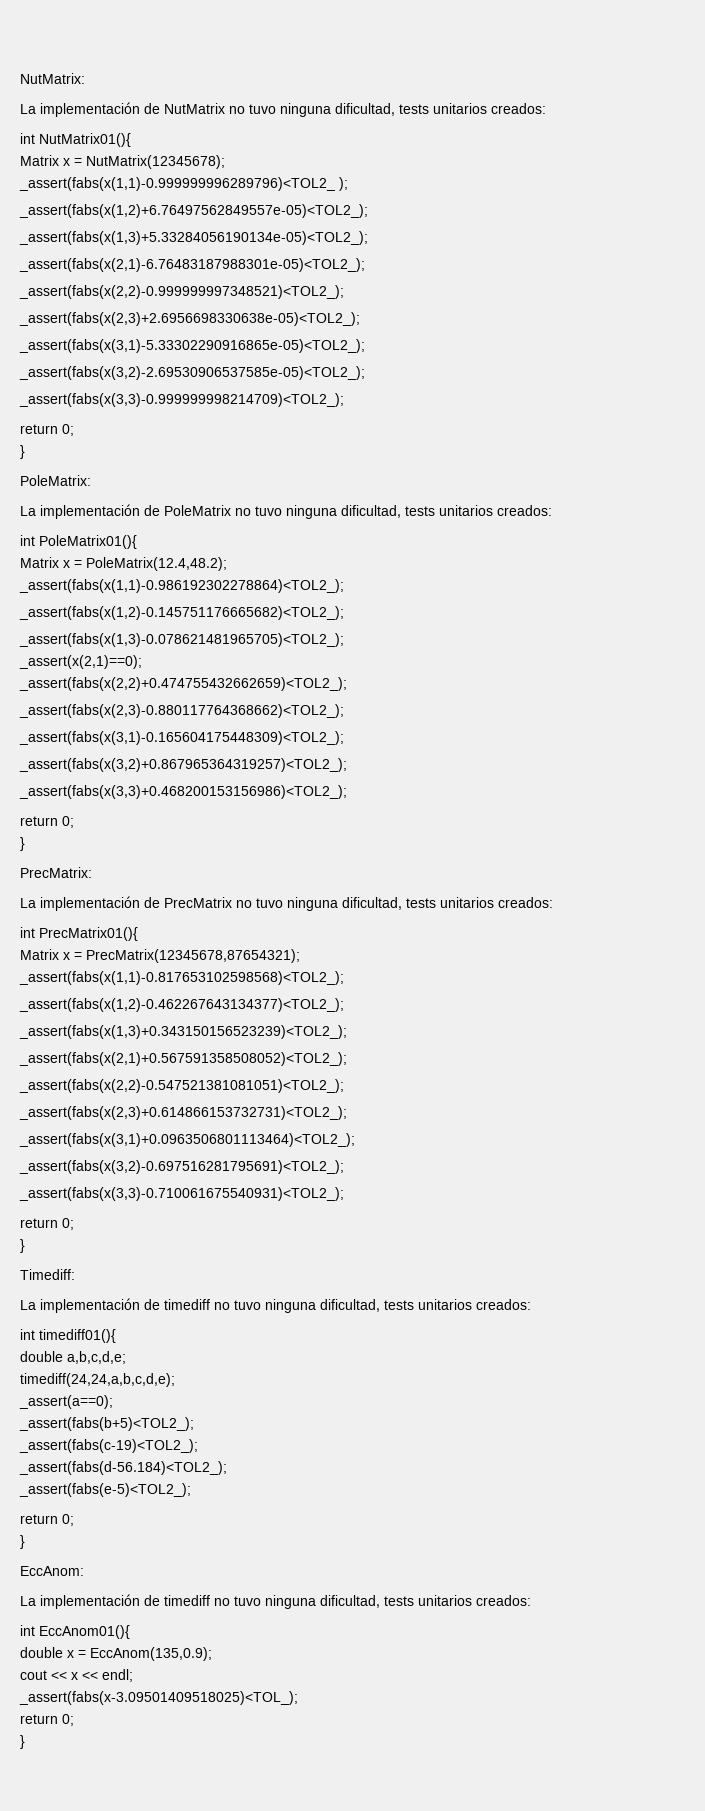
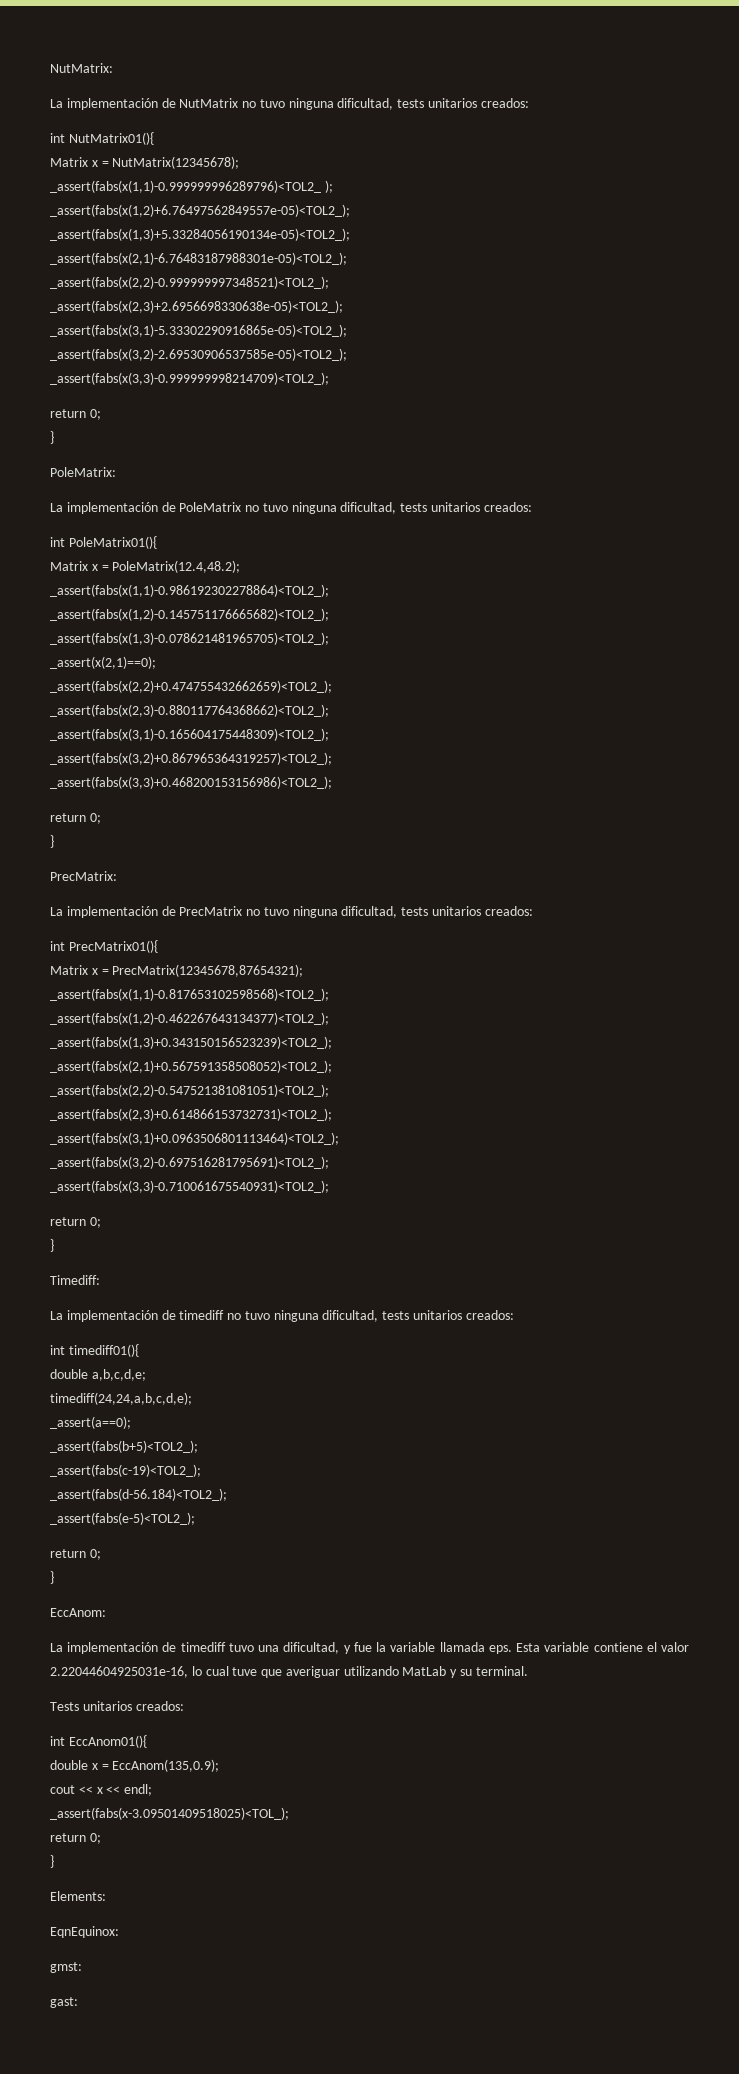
  EccAnom:
- La implementación de timediff no tuvo ninguna dificultad, tests unitarios creados:
+ La implementación de timediff tuvo una dificultad, y fue la variable llamada eps. Esta variable contiene el valor 2.22044604925031e-16, lo cual tuve que averiguar utilizando MatLab y su terminal.
+ Tests unitarios creados:
+ Elements:
+ EqnEquinox:
+ gmst:
+ gast:

